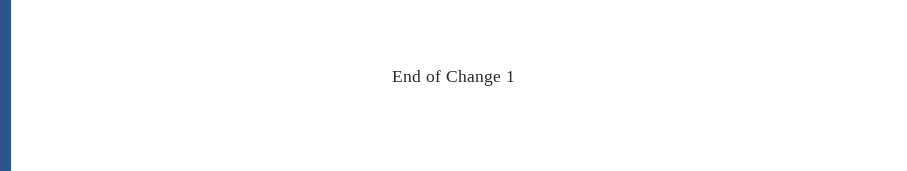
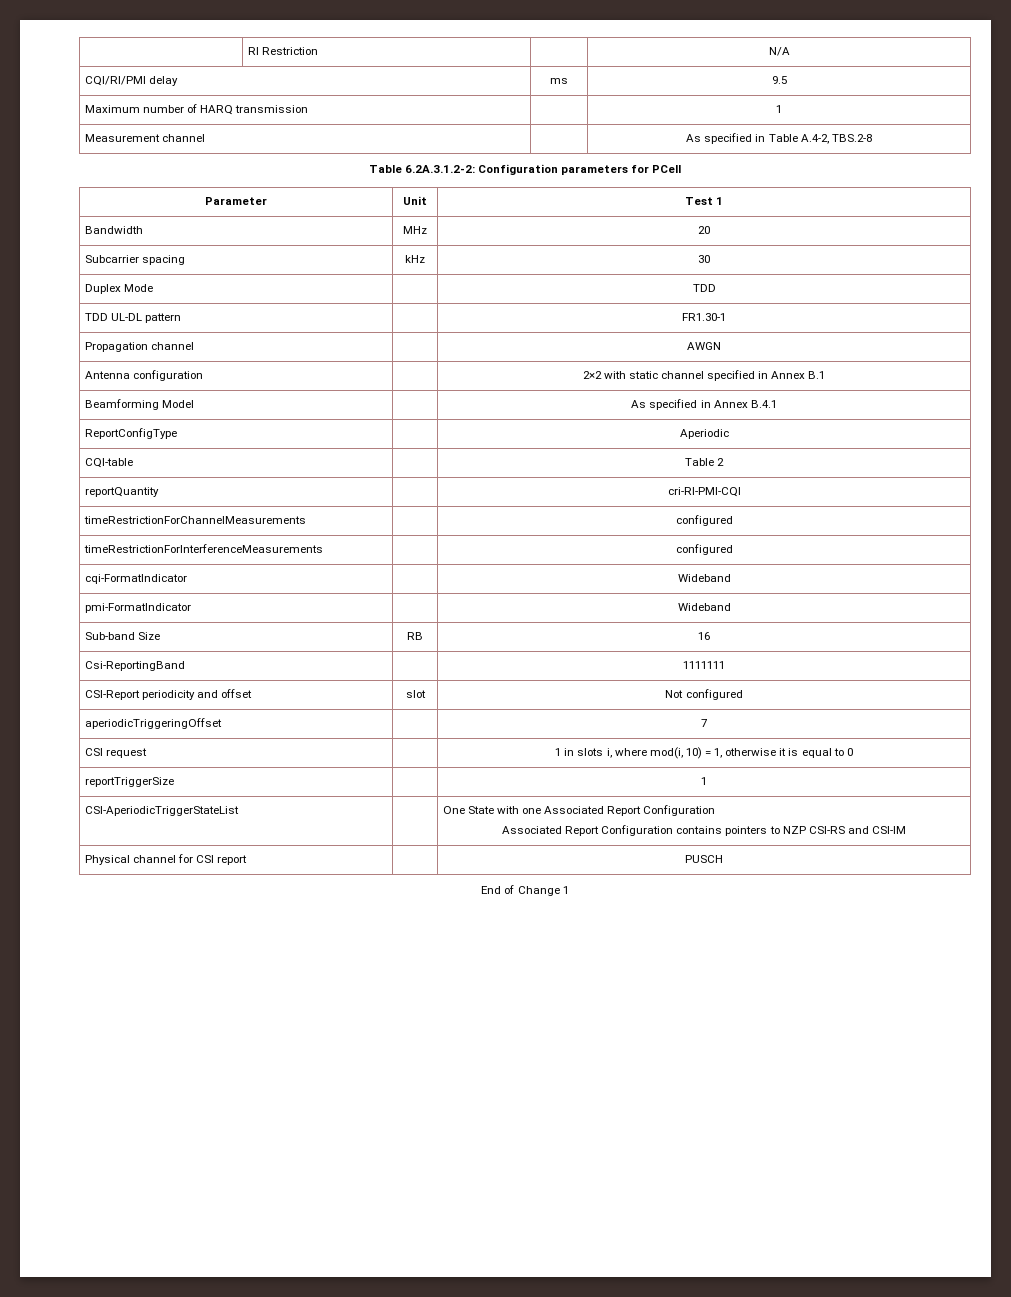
+ | RI Restriction | | N/A
+ CQI/RI/PMI delay | ms | 9.5
+ Maximum number of HARQ transmission | | 1
+ Measurement channel | | As specified in Table A.4-2, TBS.2-8
+ Table 6.2A.3.1.2-2: Configuration parameters for PCell
+ Parameter | Unit | Test 1
+ Bandwidth | MHz | 20
+ Subcarrier spacing | kHz | 30
+ Duplex Mode | | TDD
+ TDD UL-DL pattern | | FR1.30-1
+ Propagation channel | | AWGN
+ Antenna configuration | | 2×2 with static channel specified in Annex B.1
+ Beamforming Model | | As specified in Annex B.4.1
+ ReportConfigType | | Aperiodic
+ CQI-table | | Table 2
+ reportQuantity | | cri-RI-PMI-CQI
+ timeRestrictionForChannelMeasurements | | configured
+ timeRestrictionForInterferenceMeasurements | | configured
+ cqi-FormatIndicator | | Wideband
+ pmi-FormatIndicator | | Wideband
+ Sub-band Size | RB | 16
+ Csi-ReportingBand | | 1111111
+ CSI-Report periodicity and offset | slot | Not configured
+ aperiodicTriggeringOffset | | 7
+ CSI request | | 1 in slots i, where mod(i, 10) = 1, otherwise it is equal to 0
+ reportTriggerSize | | 1
+ CSI-AperiodicTriggerStateList | | One State with one Associated Report Configuration
+ Associated Report Configuration contains pointers to NZP CSI-RS and CSI-IM
+ Physical channel for CSI report | | PUSCH

